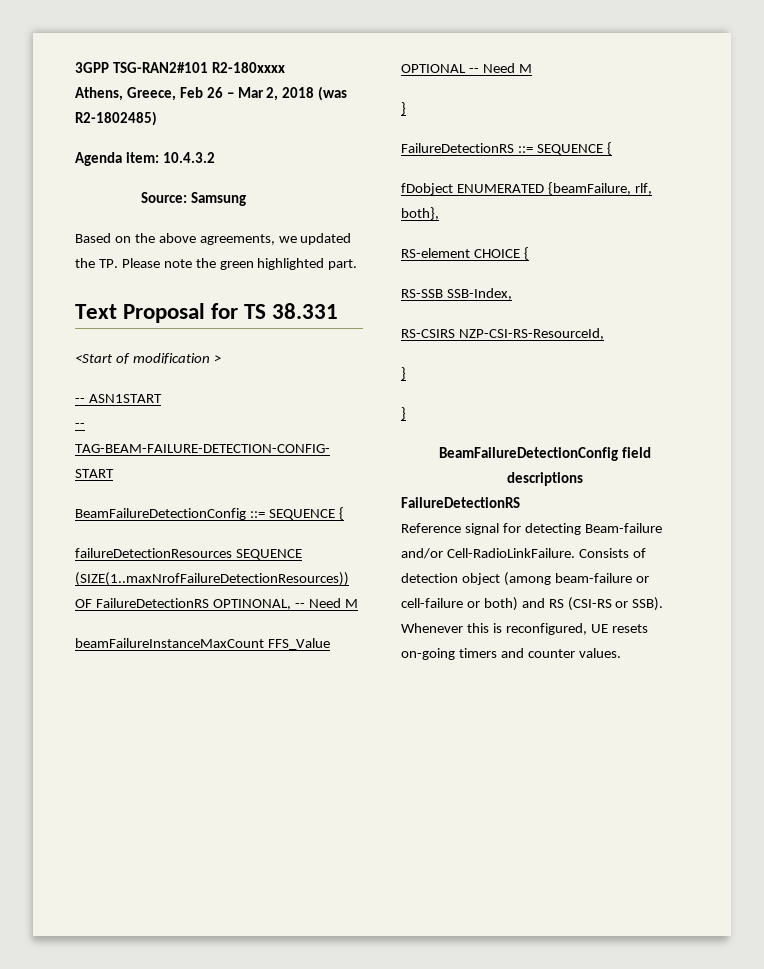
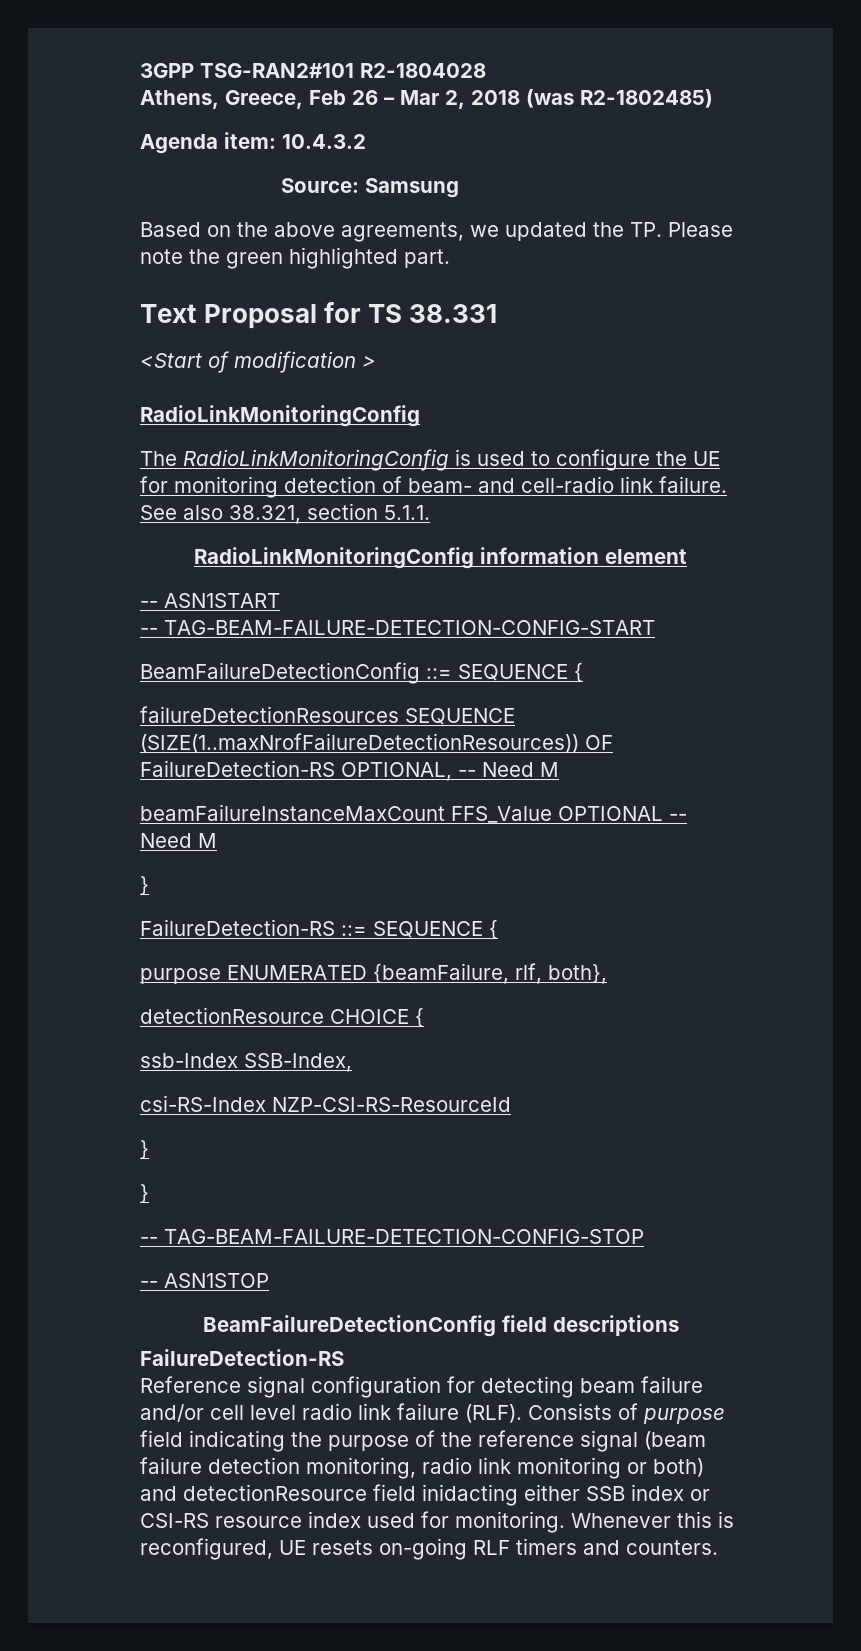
- 3GPP TSG-RAN2#101 R2-180xxxx
+ 3GPP TSG-RAN2#101 R2-1804028
  <Start of modification >
+ RadioLinkMonitoringConfig
+ The RadioLinkMonitoringConfig is used to configure the UE for monitoring detection of beam- and cell-radio link failure. See also 38.321, section 5.1.1.
+ RadioLinkMonitoringConfig information element
- failureDetectionResources SEQUENCE (SIZE(1..maxNrofFailureDetectionResources)) OF FailureDetectionRS OPTINONAL, -- Need M
+ failureDetectionResources SEQUENCE (SIZE(1..maxNrofFailureDetectionResources)) OF FailureDetection-RS OPTIONAL, -- Need M
- FailureDetectionRS ::= SEQUENCE {
- fDobject ENUMERATED {beamFailure, rlf, both},
+ FailureDetection-RS ::= SEQUENCE {
+ purpose ENUMERATED {beamFailure, rlf, both},
- RS-element CHOICE {
+ detectionResource CHOICE {
- RS-SSB SSB-Index,
+ ssb-Index SSB-Index,
- RS-CSIRS NZP-CSI-RS-ResourceId,
+ csi-RS-Index NZP-CSI-RS-ResourceId
+ -- TAG-BEAM-FAILURE-DETECTION-CONFIG-STOP
+ -- ASN1STOP
  BeamFailureDetectionConfig field descriptions
- FailureDetectionRS
+ FailureDetection-RS
- Reference signal for detecting Beam-failure and/or Cell-RadioLinkFailure. Consists of detection object (among beam-failure or cell-failure or both) and RS (CSI-RS or SSB).
+ Reference signal configuration for detecting beam failure and/or cell level radio link failure (RLF). Consists of purpose field indicating the purpose of the reference signal (beam failure detection monitoring, radio link monitoring or both) and detectionResource field inidacting either SSB index or CSI-RS resource index used for monitoring.
- Whenever this is reconfigured, UE resets on-going timers and counter values.
+ Whenever this is reconfigured, UE resets on-going RLF timers and counters.

